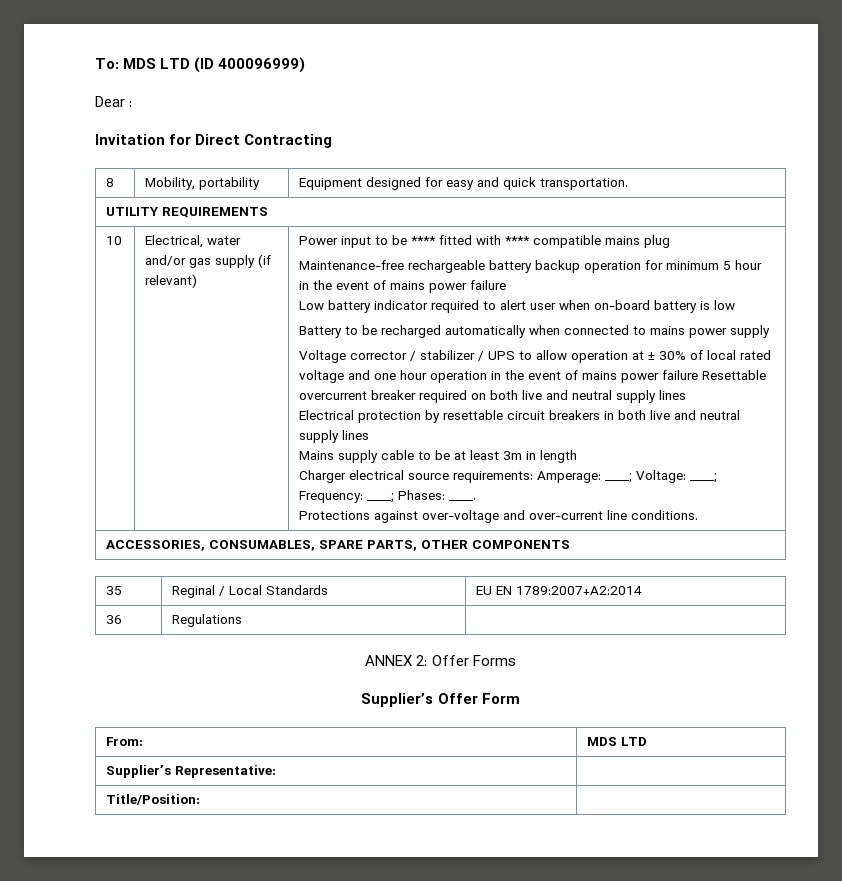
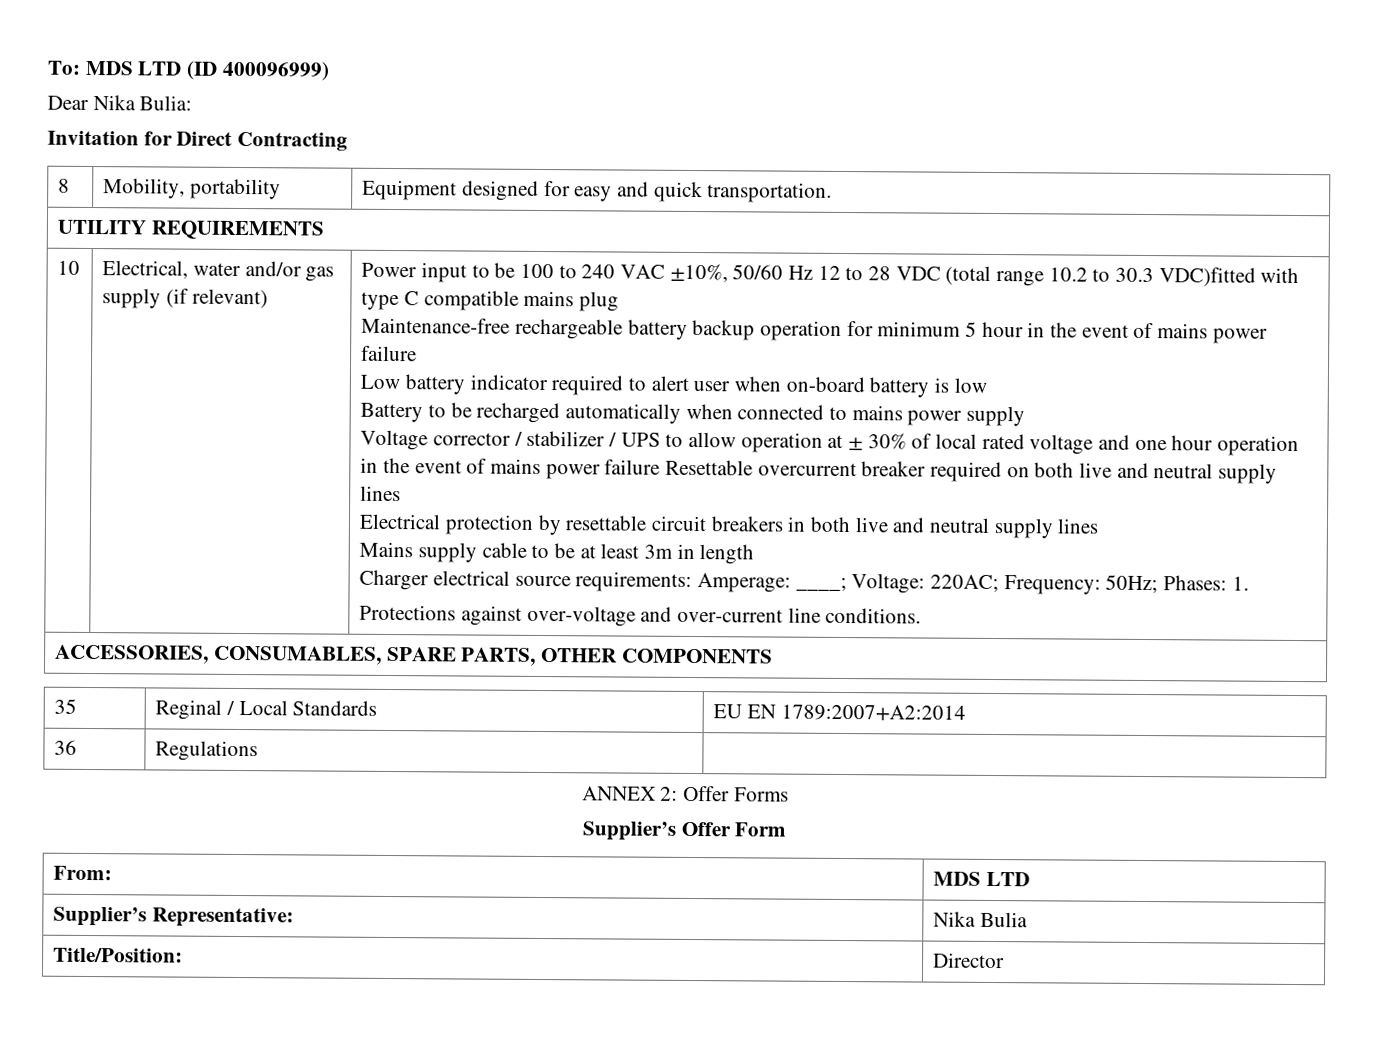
- Dear :
+ Dear Nika Bulia:
- Power input to be **** fitted with **** compatible mains plug
+ Power input to be 100 to 240 VAC ±10%, 50/60 Hz 12 to 28 VDC (total range 10.2 to 30.3 VDC)fitted with type C compatible mains plug
- Charger electrical source requirements: Amperage: ____; Voltage: ____; Frequency: ____; Phases: ____.
+ Charger electrical source requirements: Amperage: ____; Voltage: 220AC; Frequency: 50Hz; Phases: 1.
- Supplier’s Representative: |
+ Supplier’s Representative: | Nika Bulia
- Title/Position: |
+ Title/Position: | Director

